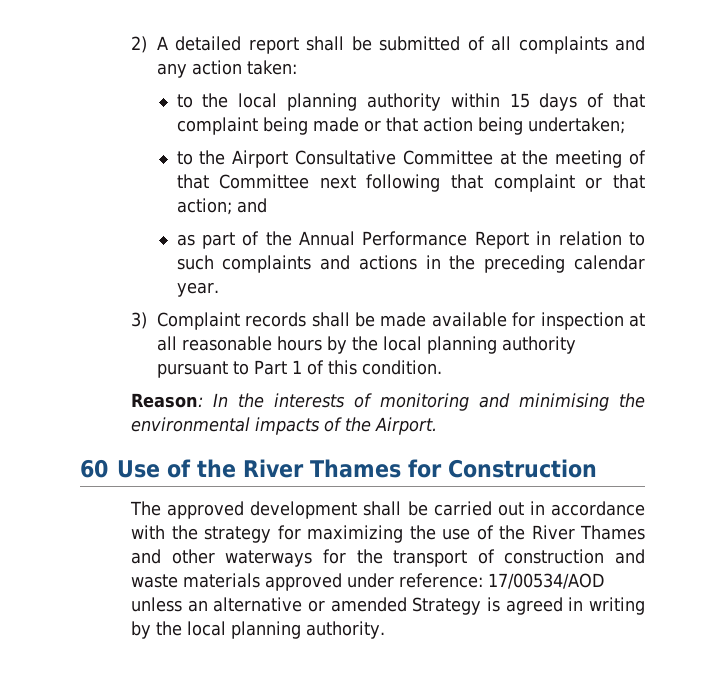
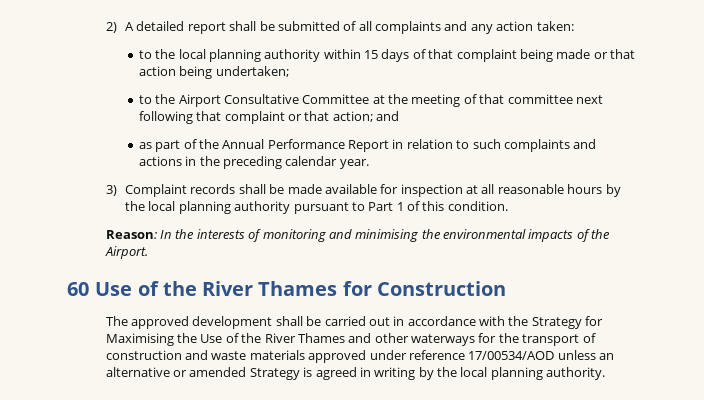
- to the Airport Consultative Committee at the meeting of that Committee next following that complaint or that action; and
+ to the Airport Consultative Committee at the meeting of that committee next following that complaint or that action; and
- The approved development shall be carried out in accordance with the strategy for maximizing the use of the River Thames and other waterways for the transport of construction and waste materials approved under reference: 17/00534/AOD unless an alternative or amended Strategy is agreed in writing by the local planning authority.
+ The approved development shall be carried out in accordance with the Strategy for Maximising the Use of the River Thames and other waterways for the transport of construction and waste materials approved under reference 17/00534/AOD unless an alternative or amended Strategy is agreed in writing by the local planning authority.

